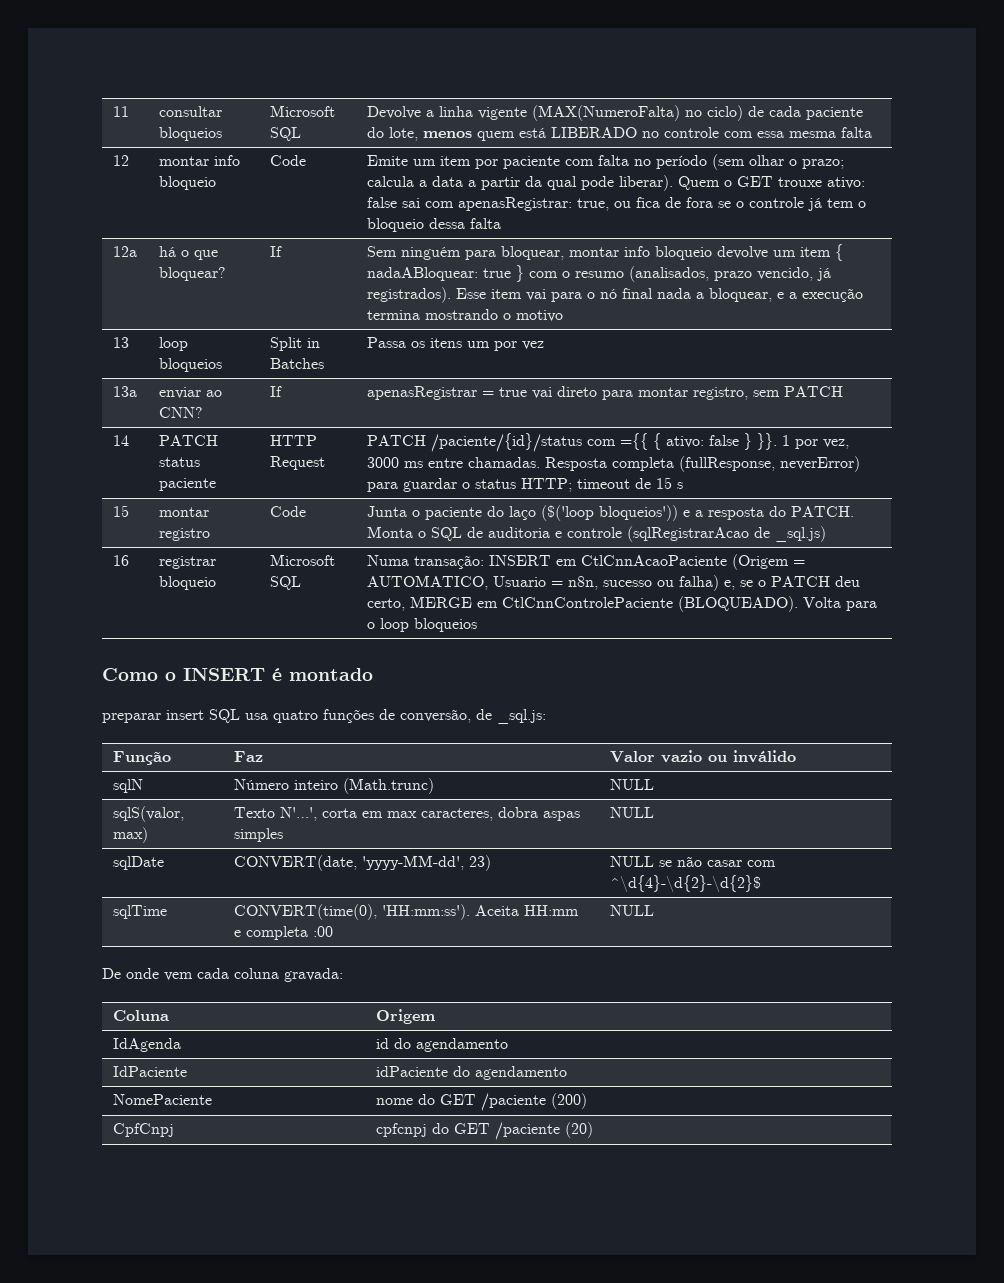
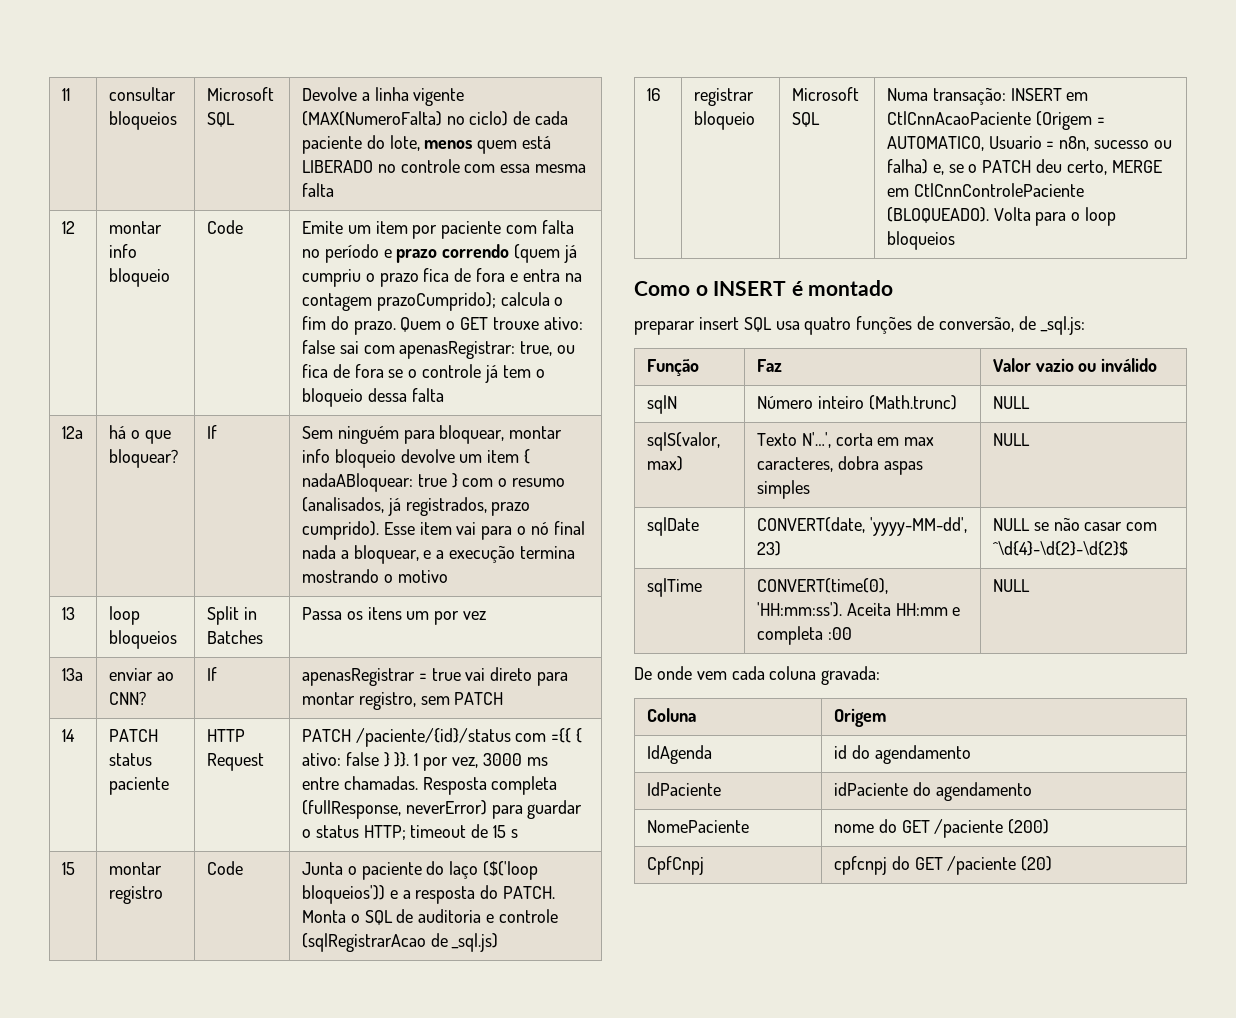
- Emite um item por paciente com falta no período (sem olhar o prazo; calcula a data a partir da qual pode liberar).
+ Emite um item por paciente com falta no período e prazo correndo (quem já cumpriu o prazo fica de fora e entra na contagem prazoCumprido); calcula o fim do prazo.
- Sem ninguém para bloquear, montar info bloqueio devolve um item { nadaABloquear: true } com o resumo (analisados, prazo vencido, já registrados).
+ Sem ninguém para bloquear, montar info bloqueio devolve um item { nadaABloquear: true } com o resumo (analisados, já registrados, prazo cumprido).

